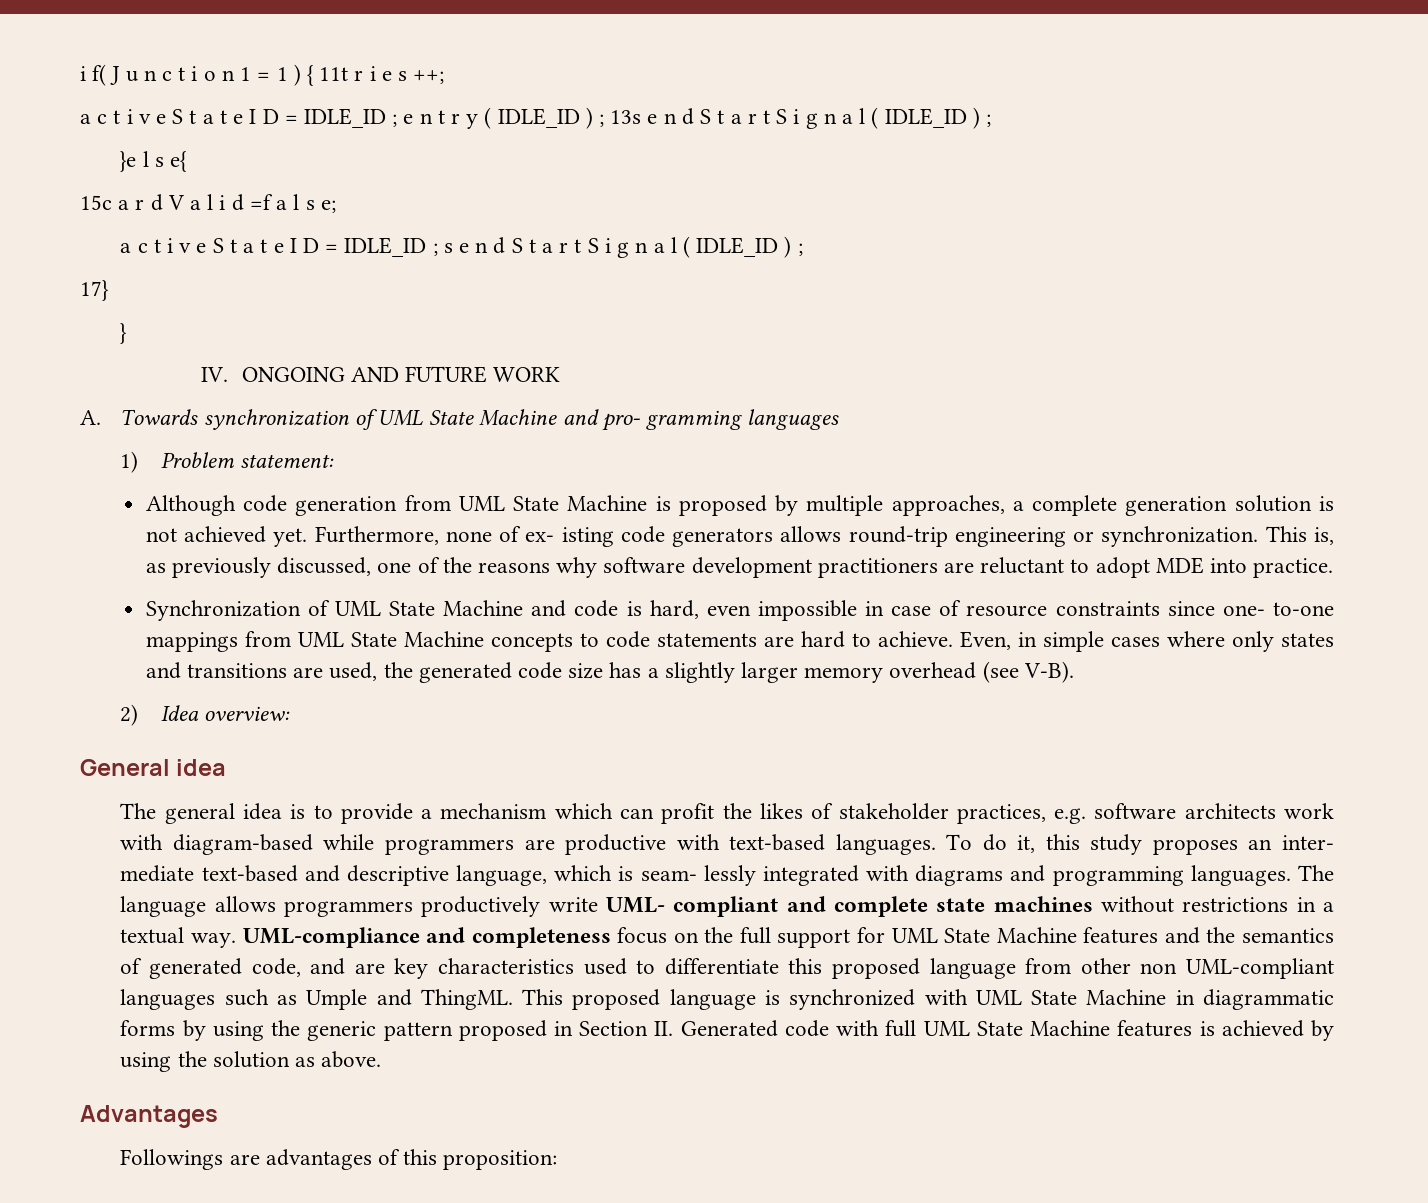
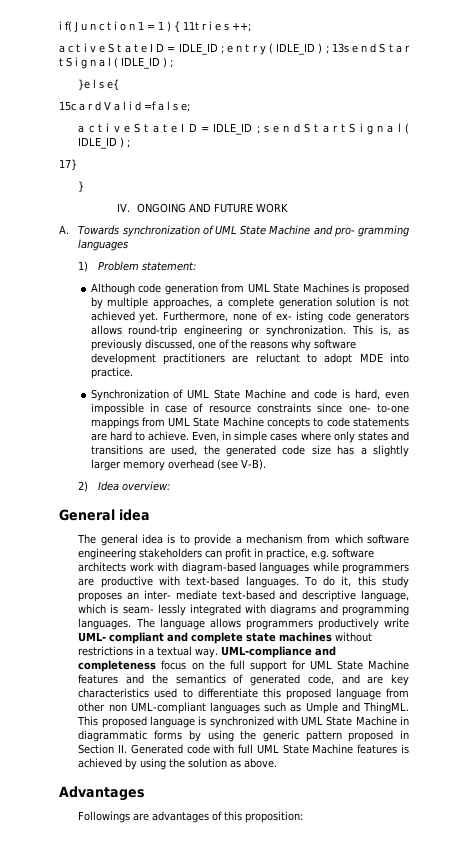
- Although code generation from UML State Machine is proposed by multiple approaches, a complete generation solution is not achieved yet.
+ Although code generation from UML State Machines is proposed by multiple approaches, a complete generation solution is not achieved yet.
- The general idea is to provide a mechanism which can profit the likes of stakeholder practices, e.g. software architects work with diagram-based while programmers are productive with text-based languages.
+ The general idea is to provide a mechanism from which software engineering stakeholders can profit in practice, e.g. software architects work with diagram-based languages while programmers are productive with text-based languages.

